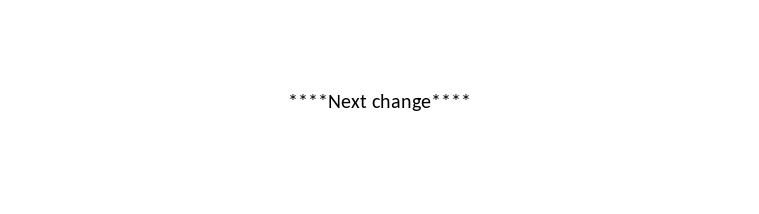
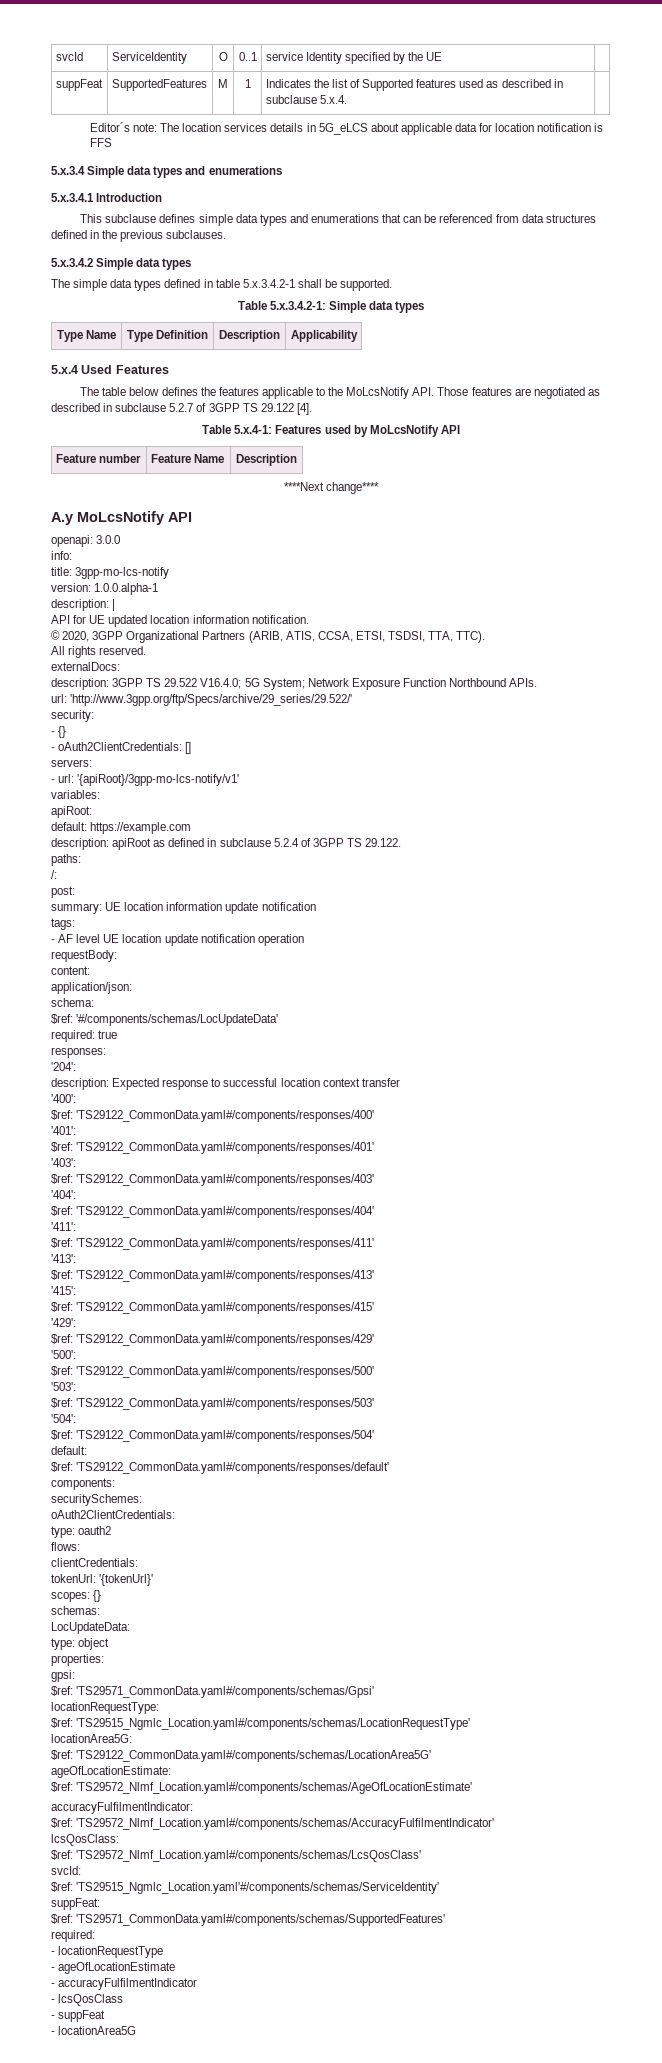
+ svcId | ServiceIdentity | O | 0..1 | service Identity specified by the UE |
+ suppFeat | SupportedFeatures | M | 1 | Indicates the list of Supported features used as described in subclause 5.x.4. |
+ Editor´s note: The location services details in 5G_eLCS about applicable data for location notification is FFS
+ 5.x.3.4 Simple data types and enumerations
+ 5.x.3.4.1 Introduction
+ This subclause defines simple data types and enumerations that can be referenced from data structures defined in the previous subclauses.
+ 5.x.3.4.2 Simple data types
+ The simple data types defined in table 5.x.3.4.2-1 shall be supported.
+ Table 5.x.3.4.2-1: Simple data types
+ Type Name | Type Definition | Description | Applicability
+ 5.x.4 Used Features
+ The table below defines the features applicable to the MoLcsNotify API. Those features are negotiated as described in subclause 5.2.7 of 3GPP TS 29.122 [4].
+ Table 5.x.4-1: Features used by MoLcsNotify API
+ Feature number | Feature Name | Description
  ****Next change****
+ A.y MoLcsNotify API
+ openapi: 3.0.0
+ info:
+ title: 3gpp-mo-lcs-notify
+ version: 1.0.0.alpha-1
+ description: |
+ API for UE updated location information notification.
+ © 2020, 3GPP Organizational Partners (ARIB, ATIS, CCSA, ETSI, TSDSI, TTA, TTC).
+ All rights reserved.
+ externalDocs:
+ description: 3GPP TS 29.522 V16.4.0; 5G System; Network Exposure Function Northbound APIs.
+ url: 'http://www.3gpp.org/ftp/Specs/archive/29_series/29.522/'
+ security:
+ - {}
+ - oAuth2ClientCredentials: []
+ servers:
+ - url: '{apiRoot}/3gpp-mo-lcs-notify/v1'
+ variables:
+ apiRoot:
+ default: https://example.com
+ description: apiRoot as defined in subclause 5.2.4 of 3GPP TS 29.122.
+ paths:
+ /:
+ post:
+ summary: UE location information update notification
+ tags:
+ - AF level UE location update notification operation
+ requestBody:
+ content:
+ application/json:
+ schema:
+ $ref: '#/components/schemas/LocUpdateData'
+ required: true
+ responses:
+ '204':
+ description: Expected response to successful location context transfer
+ '400':
+ $ref: 'TS29122_CommonData.yaml#/components/responses/400'
+ '401':
+ $ref: 'TS29122_CommonData.yaml#/components/responses/401'
+ '403':
+ $ref: 'TS29122_CommonData.yaml#/components/responses/403'
+ '404':
+ $ref: 'TS29122_CommonData.yaml#/components/responses/404'
+ '411':
+ $ref: 'TS29122_CommonData.yaml#/components/responses/411'
+ '413':
+ $ref: 'TS29122_CommonData.yaml#/components/responses/413'
+ '415':
+ $ref: 'TS29122_CommonData.yaml#/components/responses/415'
+ '429':
+ $ref: 'TS29122_CommonData.yaml#/components/responses/429'
+ '500':
+ $ref: 'TS29122_CommonData.yaml#/components/responses/500'
+ '503':
+ $ref: 'TS29122_CommonData.yaml#/components/responses/503'
+ '504':
+ $ref: 'TS29122_CommonData.yaml#/components/responses/504'
+ default:
+ $ref: 'TS29122_CommonData.yaml#/components/responses/default'
+ components:
+ securitySchemes:
+ oAuth2ClientCredentials:
+ type: oauth2
+ flows:
+ clientCredentials:
+ tokenUrl: '{tokenUrl}'
+ scopes: {}
+ schemas:
+ LocUpdateData:
+ type: object
+ properties:
+ gpsi:
+ $ref: 'TS29571_CommonData.yaml#/components/schemas/Gpsi'
+ locationRequestType:
+ $ref: 'TS29515_Ngmlc_Location.yaml#/components/schemas/LocationRequestType'
+ locationArea5G:
+ $ref: 'TS29122_CommonData.yaml#/components/schemas/LocationArea5G'
+ ageOfLocationEstimate:
+ $ref: 'TS29572_Nlmf_Location.yaml#/components/schemas/AgeOfLocationEstimate'
+ accuracyFulfilmentIndicator:
+ $ref: 'TS29572_Nlmf_Location.yaml#/components/schemas/AccuracyFulfilmentIndicator'
+ lcsQosClass:
+ $ref: 'TS29572_Nlmf_Location.yaml#/components/schemas/LcsQosClass'
+ svcId:
+ $ref: 'TS29515_Ngmlc_Location.yaml'#/components/schemas/ServiceIdentity'
+ suppFeat:
+ $ref: 'TS29571_CommonData.yaml#/components/schemas/SupportedFeatures'
+ required:
+ - locationRequestType
+ - ageOfLocationEstimate
+ - accuracyFulfilmentIndicator
+ - lcsQosClass
+ - suppFeat
+ - locationArea5G

